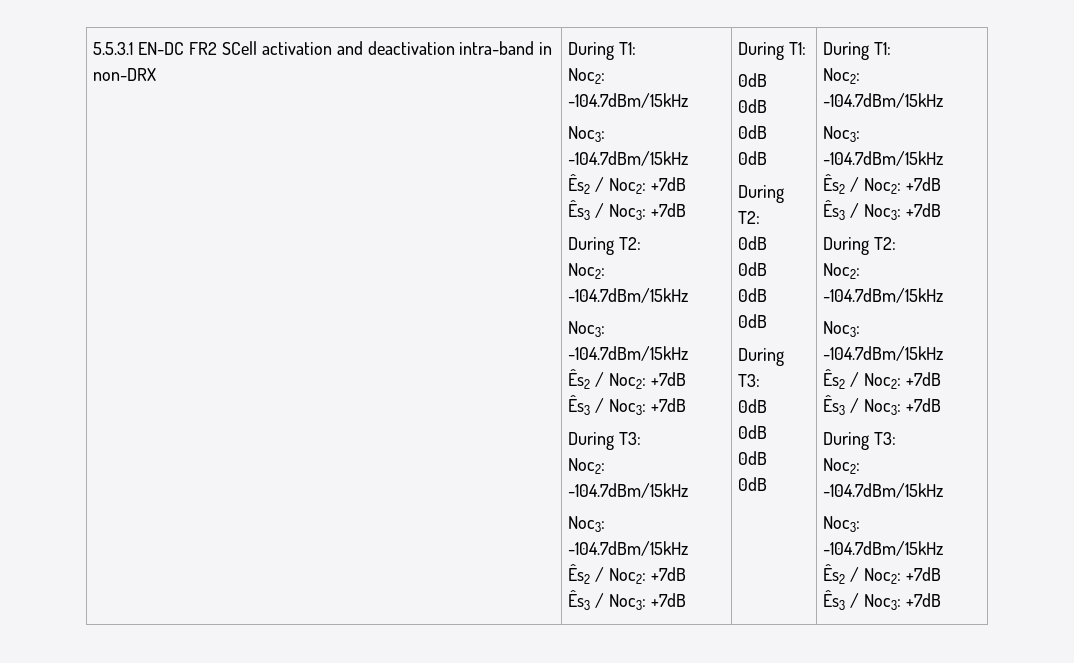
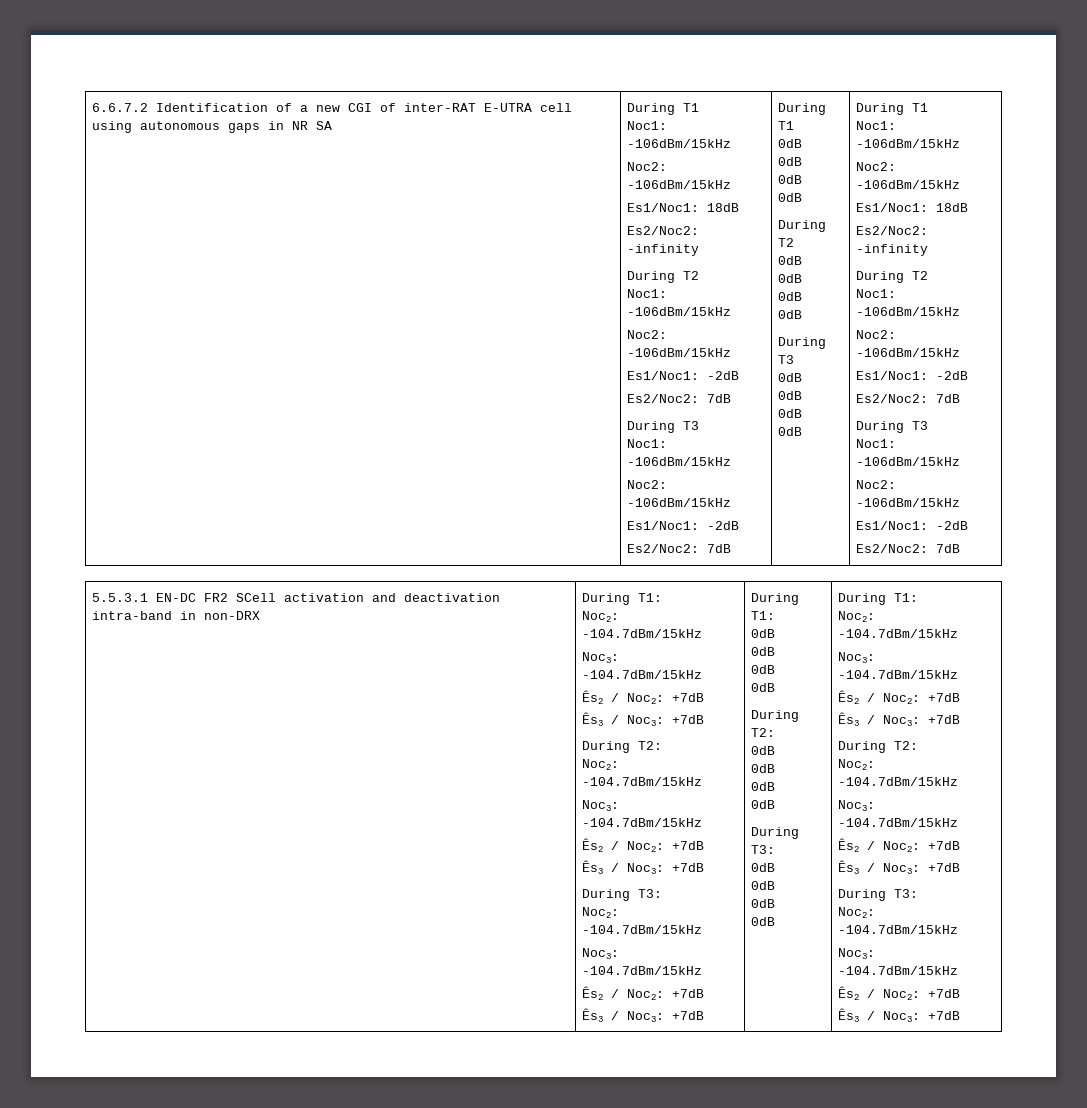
+ 6.6.7.2 Identification of a new CGI of inter-RAT E-UTRA cell using autonomous gaps in NR SA | During T1
+ Noc1: -106dBm/15kHz
+ Noc2: -106dBm/15kHz
+ Es1/Noc1: 18dB
+ Es2/Noc2: -infinity
+ During T2
+ Noc1: -106dBm/15kHz
+ Noc2: -106dBm/15kHz
+ Es1/Noc1: -2dB
+ Es2/Noc2: 7dB
+ During T3
+ Noc1: -106dBm/15kHz
+ Noc2: -106dBm/15kHz
+ Es1/Noc1: -2dB
+ Es2/Noc2: 7dB | During T1
+ 0dB
+ 0dB
+ 0dB
+ 0dB
+ During T2
+ 0dB
+ 0dB
+ 0dB
+ 0dB
+ During T3
+ 0dB
+ 0dB
+ 0dB
+ 0dB | During T1
+ Noc1: -106dBm/15kHz
+ Noc2: -106dBm/15kHz
+ Es1/Noc1: 18dB
+ Es2/Noc2: -infinity
+ During T2
+ Noc1: -106dBm/15kHz
+ Noc2: -106dBm/15kHz
+ Es1/Noc1: -2dB
+ Es2/Noc2: 7dB
+ During T3
+ Noc1: -106dBm/15kHz
+ Noc2: -106dBm/15kHz
+ Es1/Noc1: -2dB
+ Es2/Noc2: 7dB

